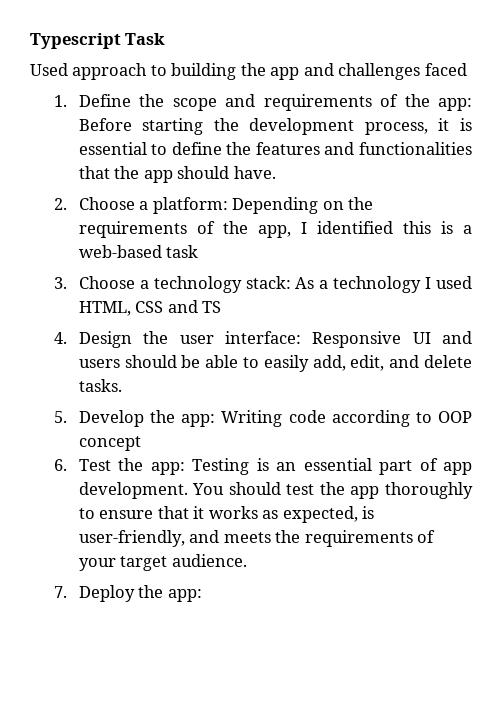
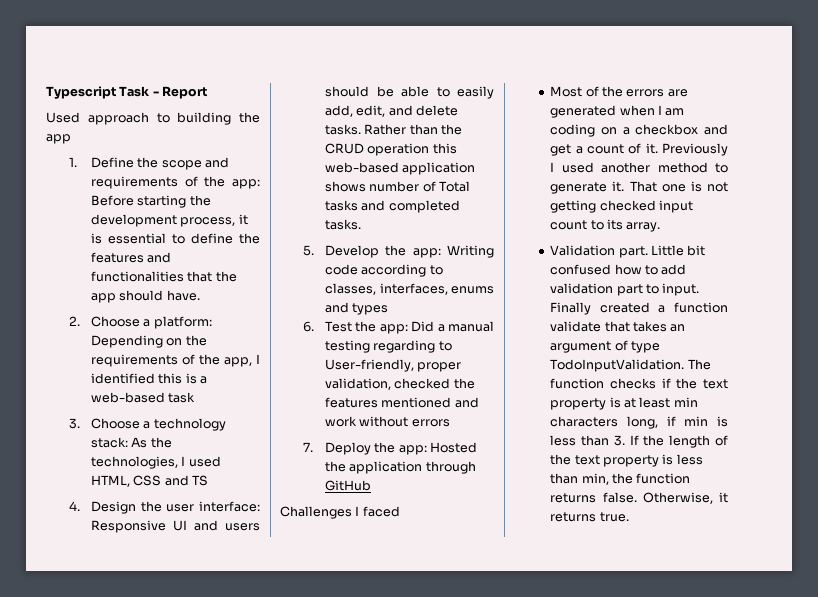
- Typescript Task
+ Typescript Task - Report
- Used approach to building the app and challenges faced
+ Used approach to building the app
- 3. Choose a technology stack: As a technology I used HTML, CSS and TS
+ 3. Choose a technology stack: As the technologies, I used HTML, CSS and TS
+ Rather than the CRUD operation this web-based application shows number of Total tasks and completed tasks.
- 5. Develop the app: Writing code according to OOP concept
+ 5. Develop the app: Writing code according to classes, interfaces, enums and types
- 6. Test the app: Testing is an essential part of app development. You should test the app thoroughly to ensure that it works as expected, is user-friendly, and meets the requirements of your target audience.
- 7. Deploy the app:
+ 6. Test the app: Did a manual testing regarding to User-friendly, proper validation, checked the features mentioned and work without errors
+ 7. Deploy the app: Hosted the application through GitHub
+ Challenges I faced
+ Most of the errors are generated when I am coding on a checkbox and get a count of it. Previously I used another method to generate it. That one is not getting checked input count to its array.
+ Validation part. Little bit confused how to add validation part to input. Finally created a function validate that takes an argument of type TodoInputValidation. The function checks if the text property is at least min characters long, if min is less than 3. If the length of the text property is less than min, the function returns false. Otherwise, it returns true.

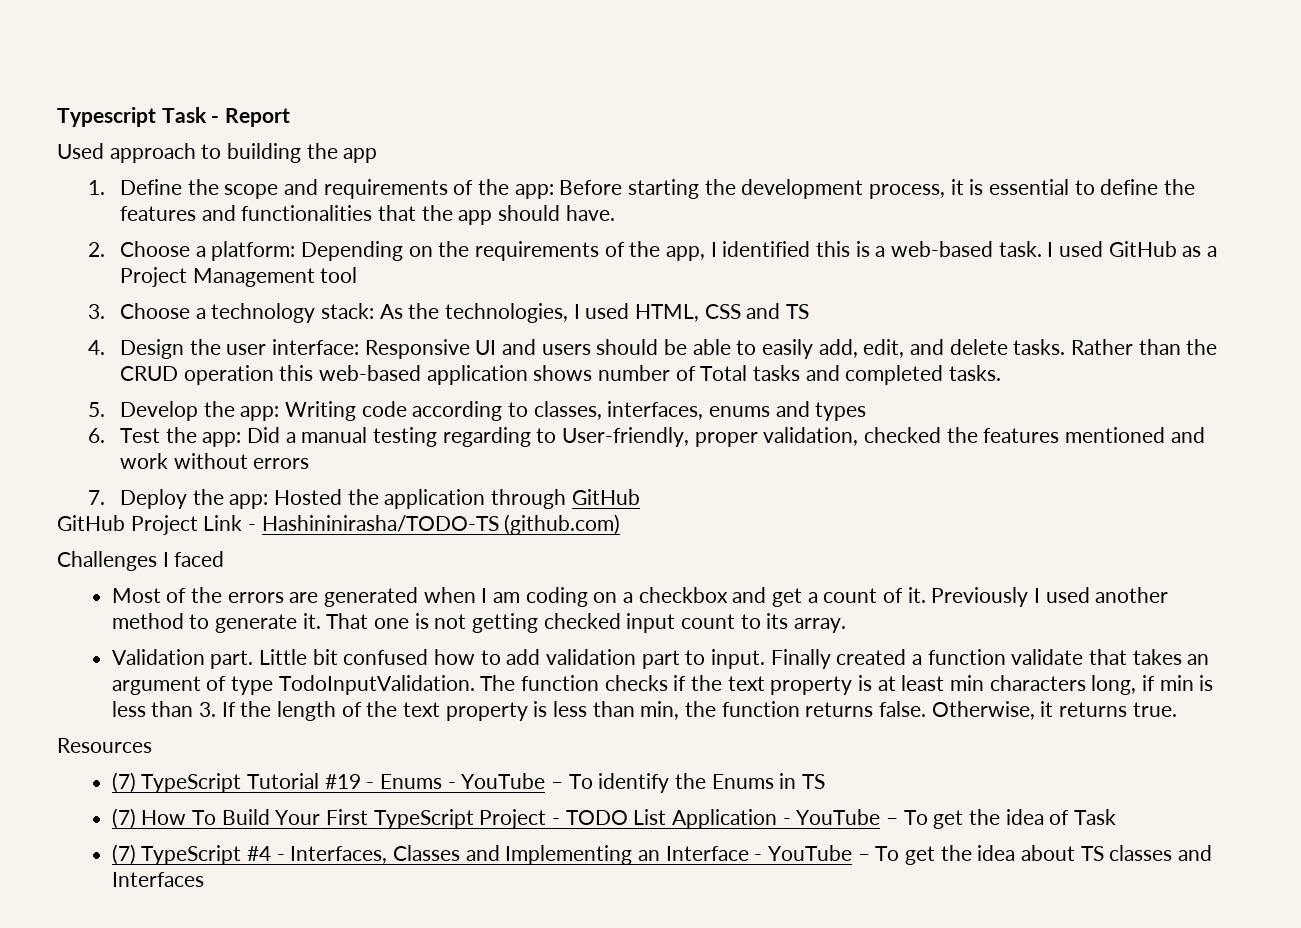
- 2. Choose a platform: Depending on the requirements of the app, I identified this is a web-based task
+ 2. Choose a platform: Depending on the requirements of the app, I identified this is a web-based task. I used GitHub as a Project Management tool
+ GitHub Project Link - Hashininirasha/TODO-TS (github.com)
+ Resources
+ (7) TypeScript Tutorial #19 - Enums - YouTube – To identify the Enums in TS
+ (7) How To Build Your First TypeScript Project - TODO List Application - YouTube – To get the idea of Task
+ (7) TypeScript #4 - Interfaces, Classes and Implementing an Interface - YouTube – To get the idea about TS classes and Interfaces

